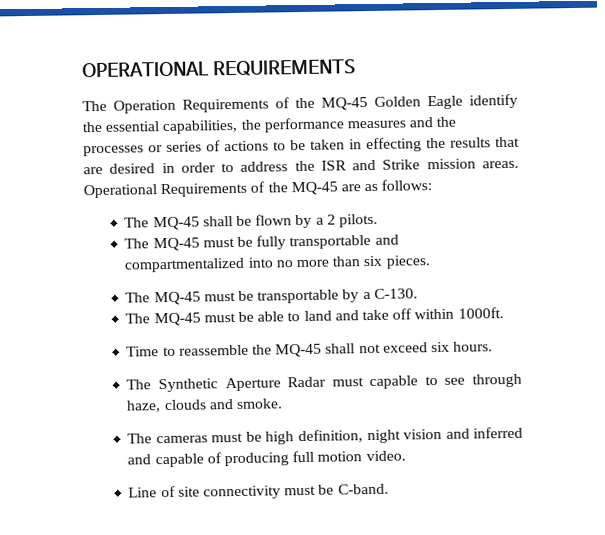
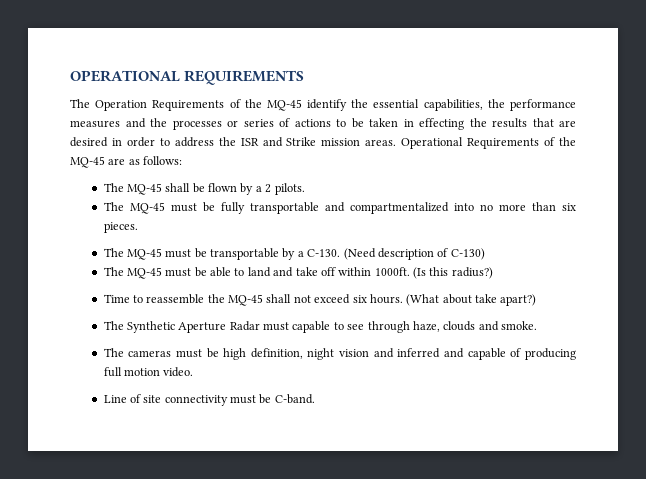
- The Operation Requirements of the MQ-45 Golden Eagle identify the essential capabilities, the performance measures and the processes or series of actions to be taken in effecting the results that are desired in order to address the ISR and Strike mission areas.
+ The Operation Requirements of the MQ-45 identify the essential capabilities, the performance measures and the processes or series of actions to be taken in effecting the results that are desired in order to address the ISR and Strike mission areas.
+ (Need description of C-130)
+ (Is this radius?)
+ (What about take apart?)

